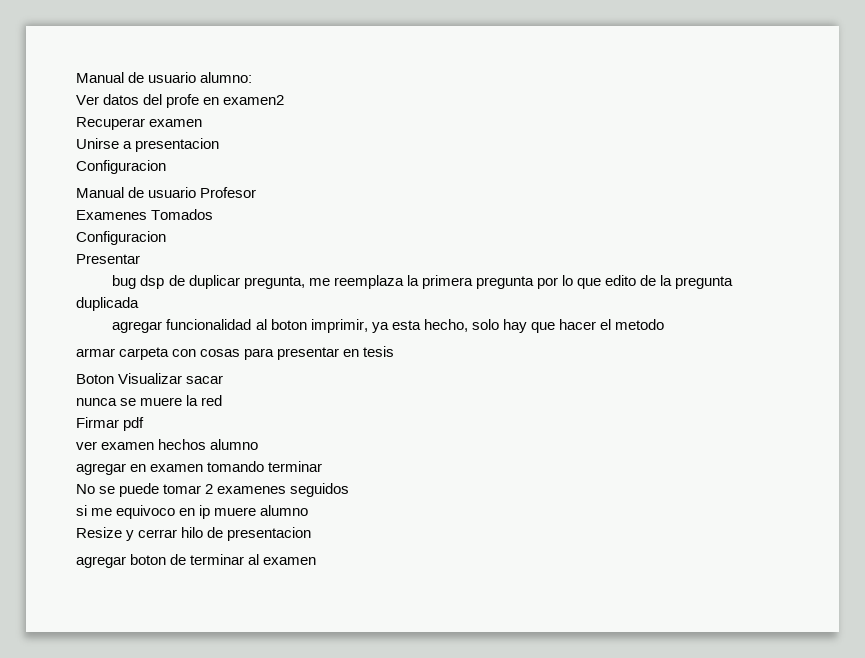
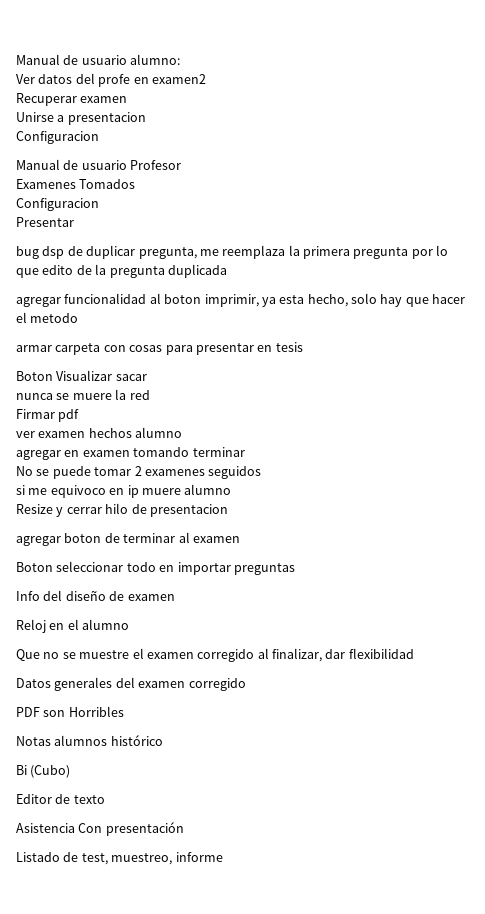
+ Boton seleccionar todo en importar preguntas
+ Info del diseño de examen
+ Reloj en el alumno
+ Que no se muestre el examen corregido al finalizar, dar flexibilidad
+ Datos generales del examen corregido
+ PDF son Horribles
+ Notas alumnos histórico
+ Bi (Cubo)
+ Editor de texto
+ Asistencia Con presentación
+ Listado de test, muestreo, informe

